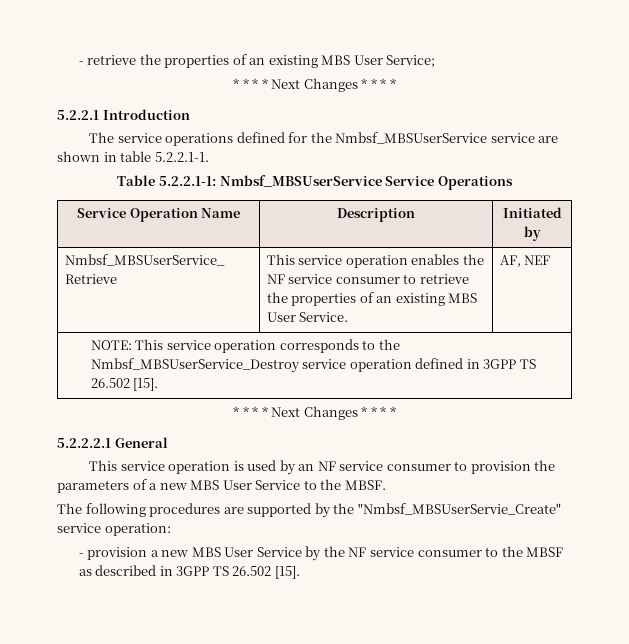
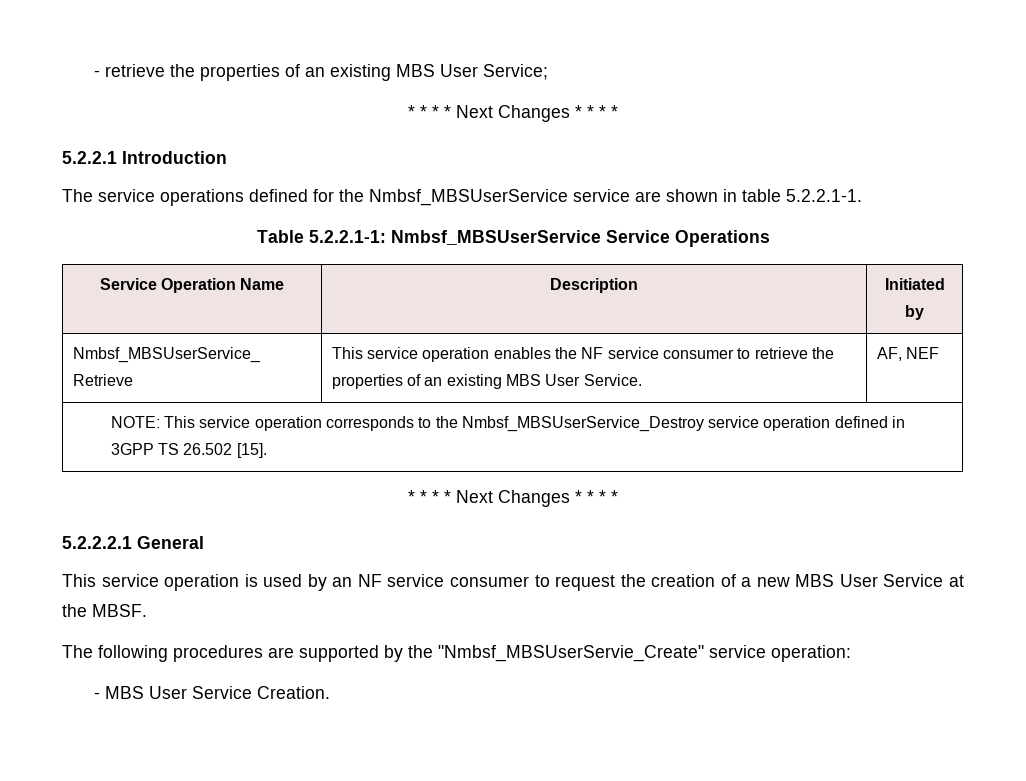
- This service operation is used by an NF service consumer to provision the parameters of a new MBS User Service to the MBSF.
+ This service operation is used by an NF service consumer to request the creation of a new MBS User Service at the MBSF.
- - provision a new MBS User Service by the NF service consumer to the MBSF as described in 3GPP TS 26.502 [15].
+ - MBS User Service Creation.

